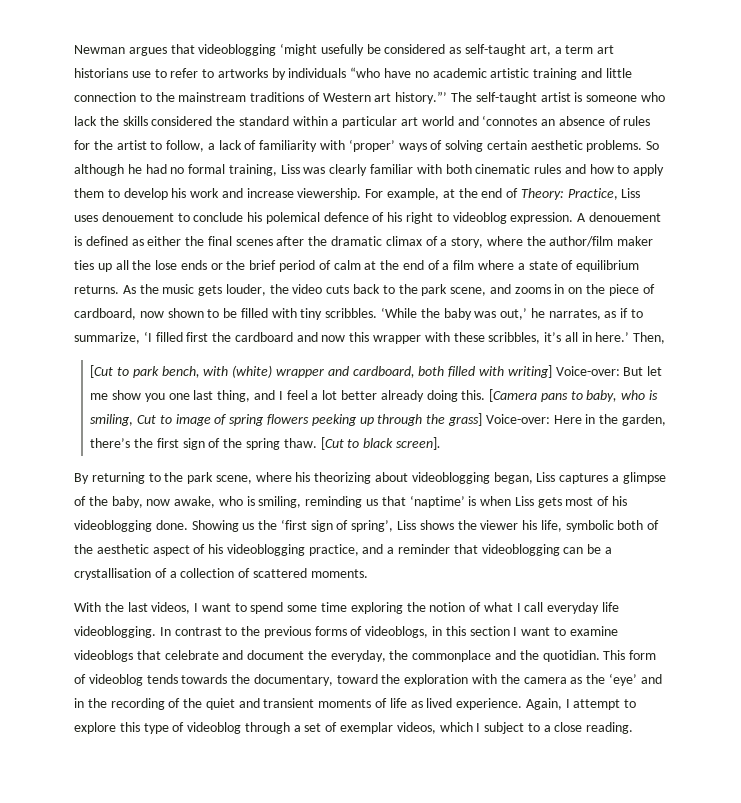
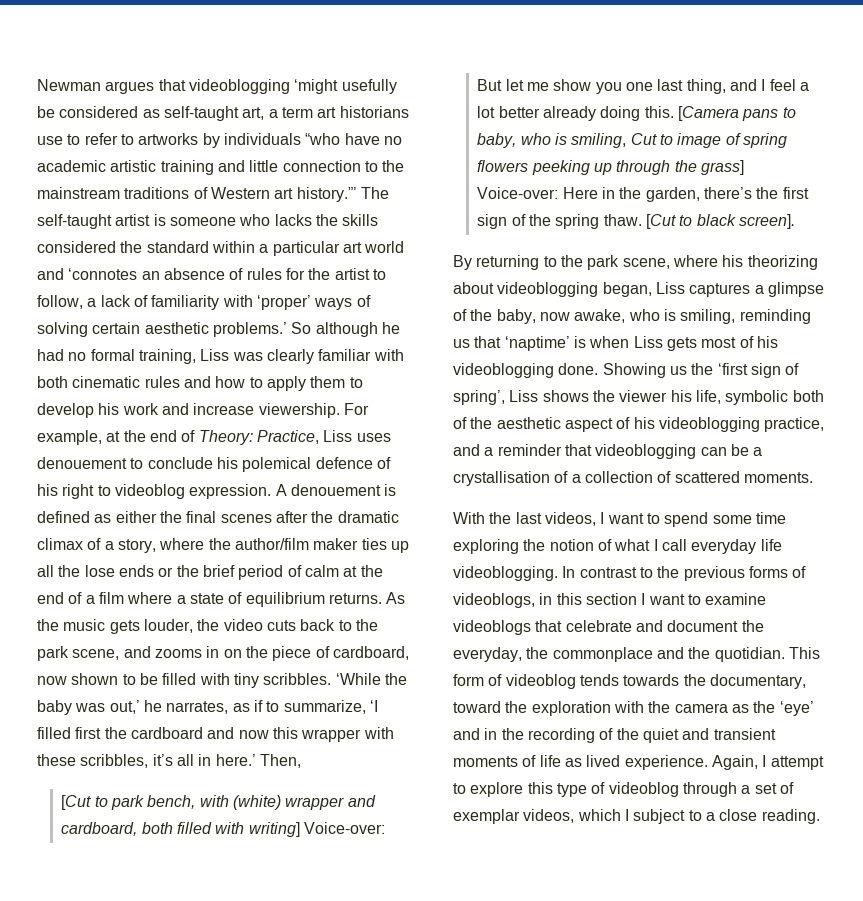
- The self-taught artist is someone who lack the skills considered the standard within a particular art world and ‘connotes an absence of rules for the artist to follow, a lack of familiarity with ‘proper’ ways of solving certain aesthetic problems.
+ The self-taught artist is someone who lacks the skills considered the standard within a particular art world and ‘connotes an absence of rules for the artist to follow, a lack of familiarity with ‘proper’ ways of solving certain aesthetic problems.’

